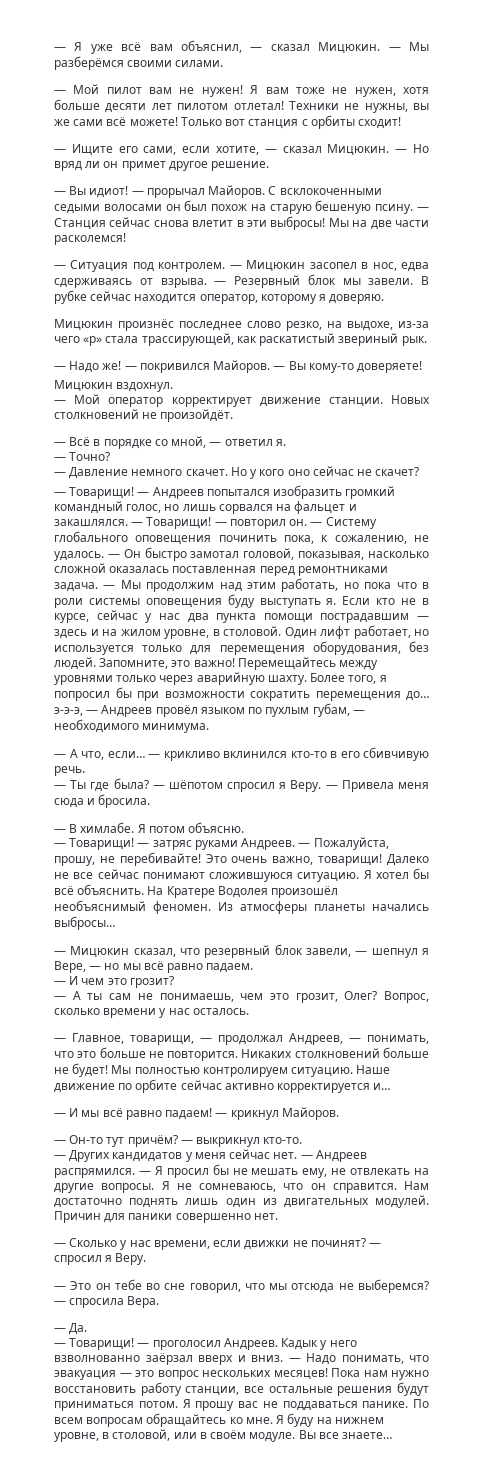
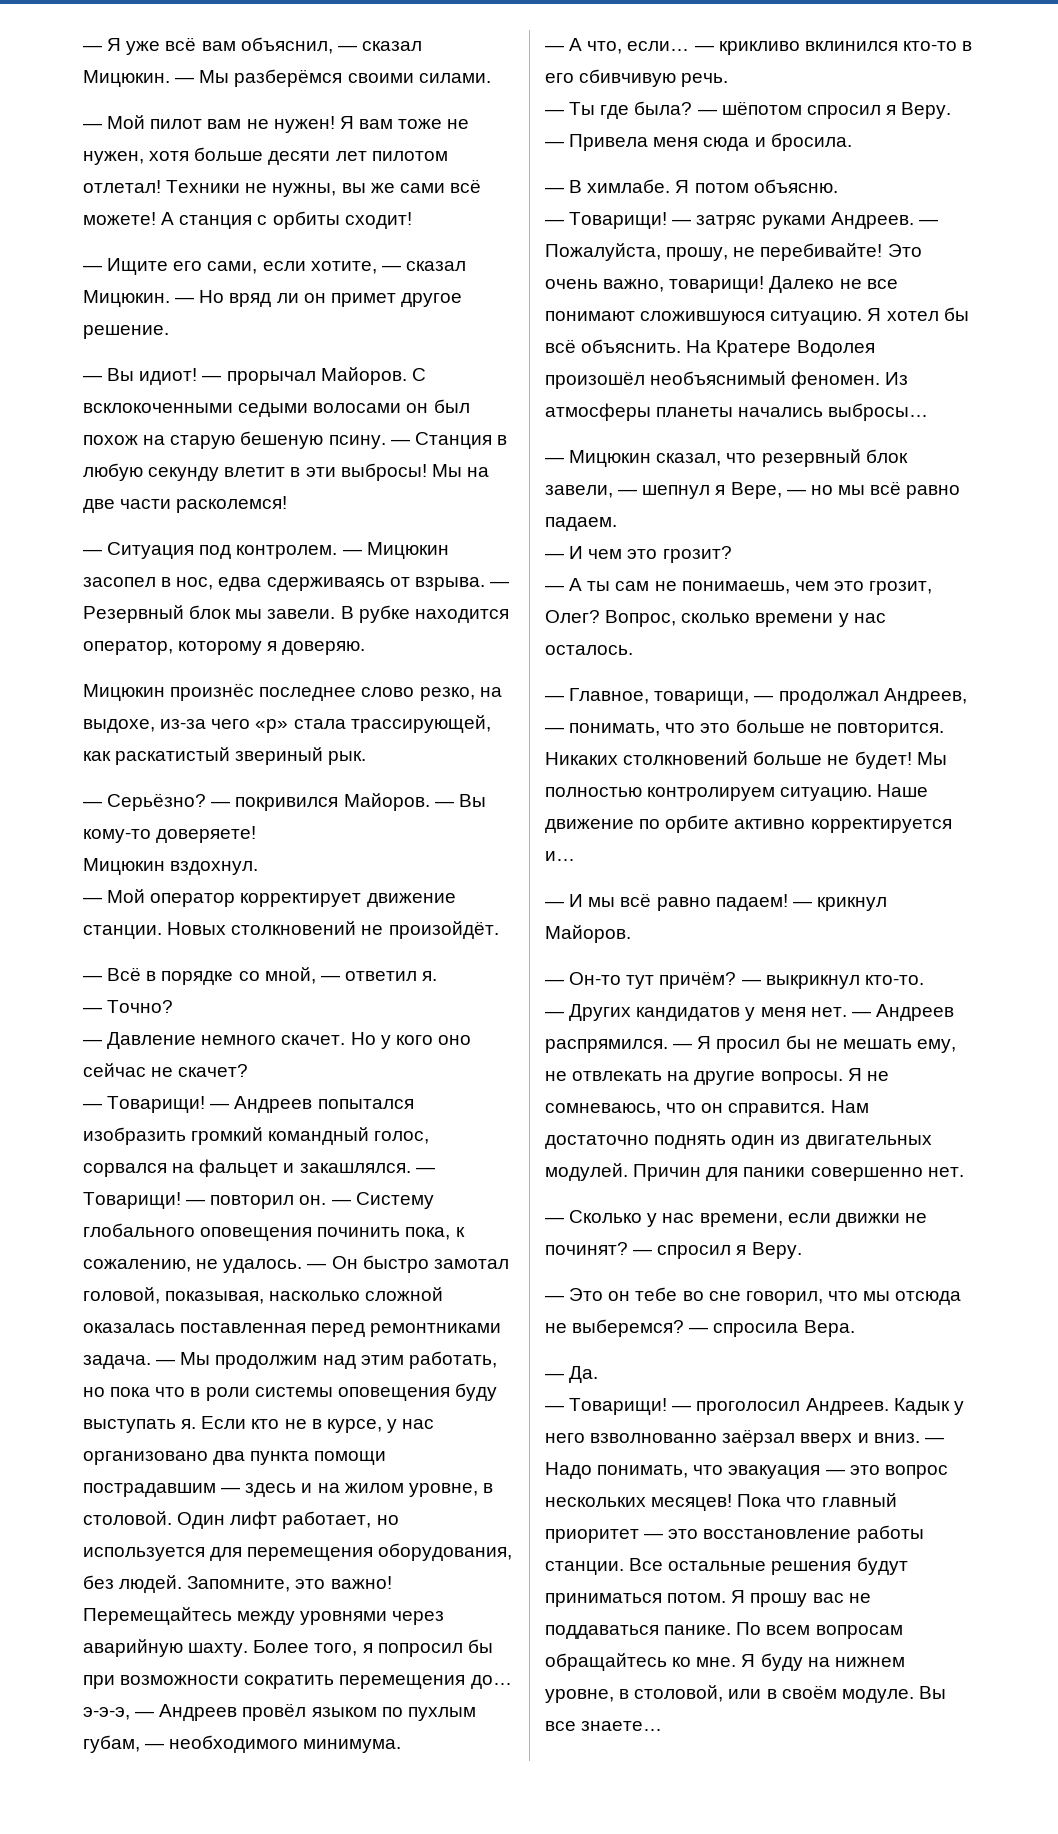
- Только вот станция с орбиты сходит!
+ А станция с орбиты сходит!
- — Станция сейчас снова влетит в эти выбросы!
+ — Станция в любую секунду влетит в эти выбросы!
- В рубке сейчас находится оператор, которому я доверяю.
+ В рубке находится оператор, которому я доверяю.
- — Надо же!
+ — Серьёзно?
- — Андреев попытался изобразить громкий командный голос, но лишь сорвался на фальцет и закашлялся.
+ — Андреев попытался изобразить громкий командный голос, сорвался на фальцет и закашлялся.
- Если кто не в курсе, сейчас у нас два пункта помощи пострадавшим — здесь и на жилом уровне, в столовой.
+ Если кто не в курсе, у нас организовано два пункта помощи пострадавшим — здесь и на жилом уровне, в столовой.
- Один лифт работает, но используется только для перемещения оборудования, без людей.
+ Один лифт работает, но используется для перемещения оборудования, без людей.
- Перемещайтесь между уровнями только через аварийную шахту.
+ Перемещайтесь между уровнями через аварийную шахту.
- Далеко не все сейчас понимают сложившуюся ситуацию.
+ Далеко не все понимают сложившуюся ситуацию.
- Наше движение по орбите сейчас активно корректируется и…
+ Наше движение по орбите активно корректируется и…
- — Других кандидатов у меня сейчас нет.
+ — Других кандидатов у меня нет.
- Нам достаточно поднять лишь один из двигательных модулей.
+ Нам достаточно поднять один из двигательных модулей.
- Пока нам нужно восстановить работу станции, все остальные решения будут приниматься потом.
+ Пока что главный приоритет — это восстановление работы станции. Все остальные решения будут приниматься потом.

